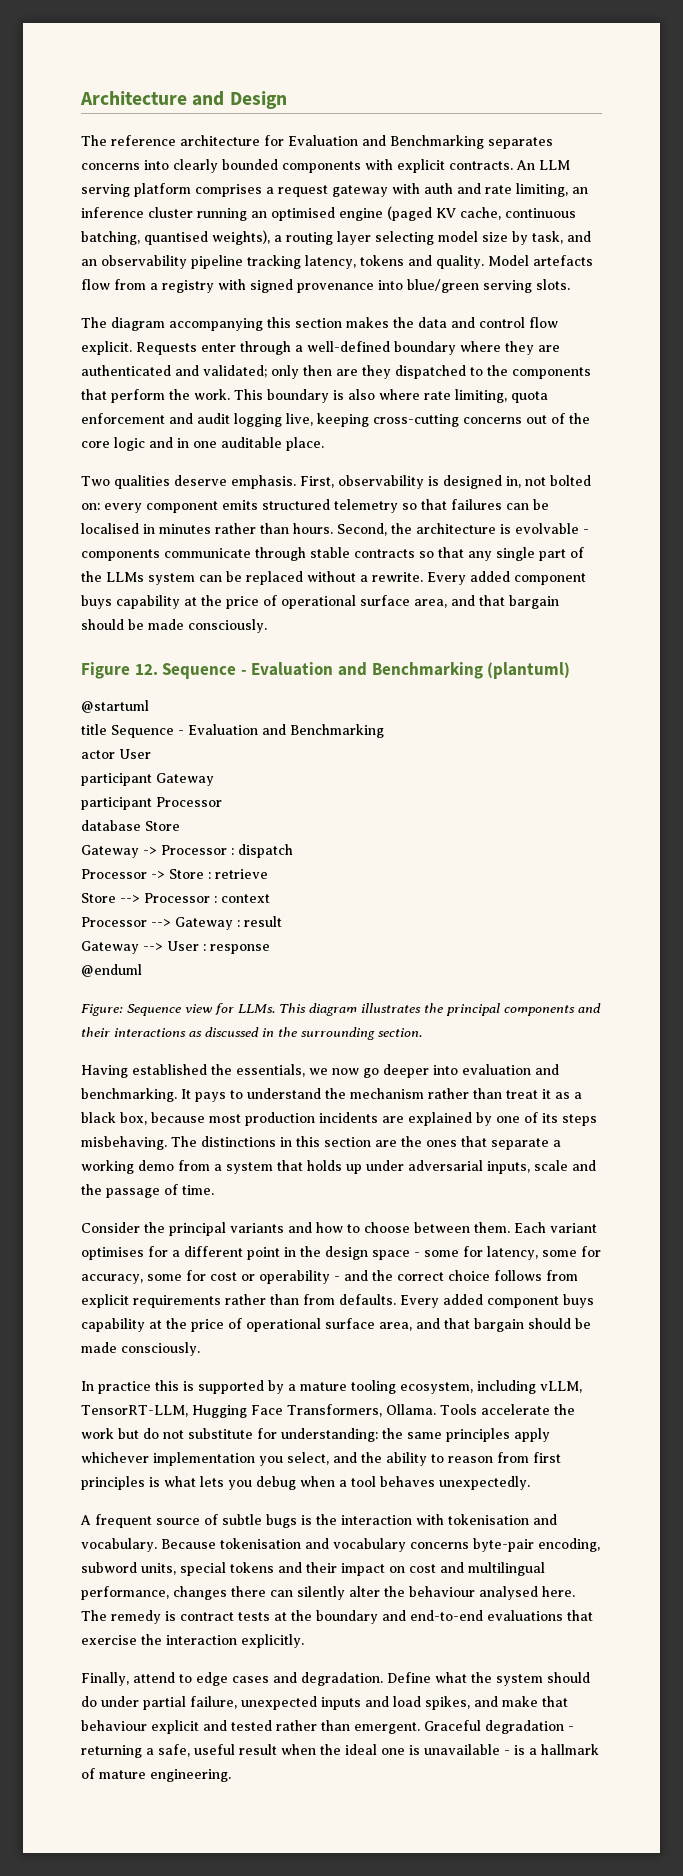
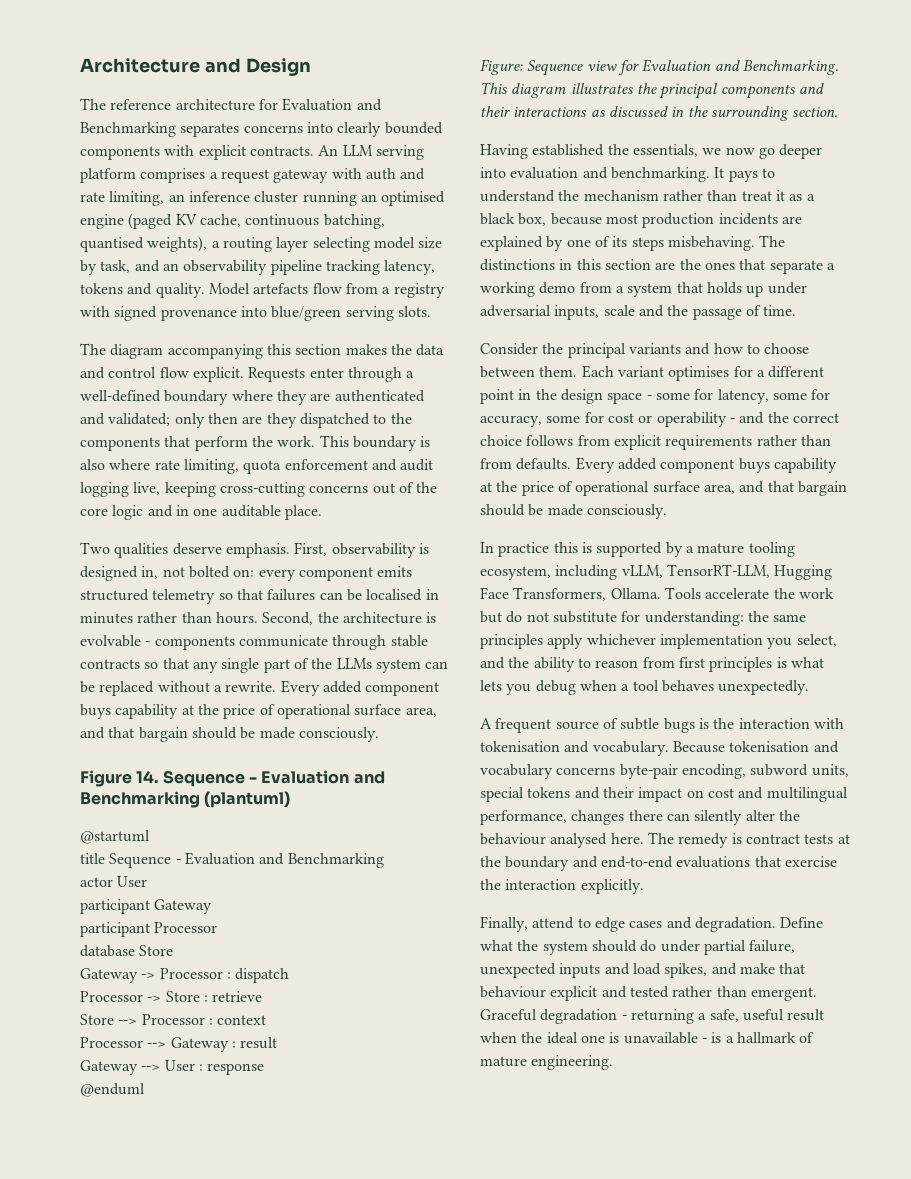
- Figure 12. Sequence - Evaluation and Benchmarking (plantuml)
+ Figure 14. Sequence - Evaluation and Benchmarking (plantuml)
- Figure: Sequence view for LLMs.
+ Figure: Sequence view for Evaluation and Benchmarking.

